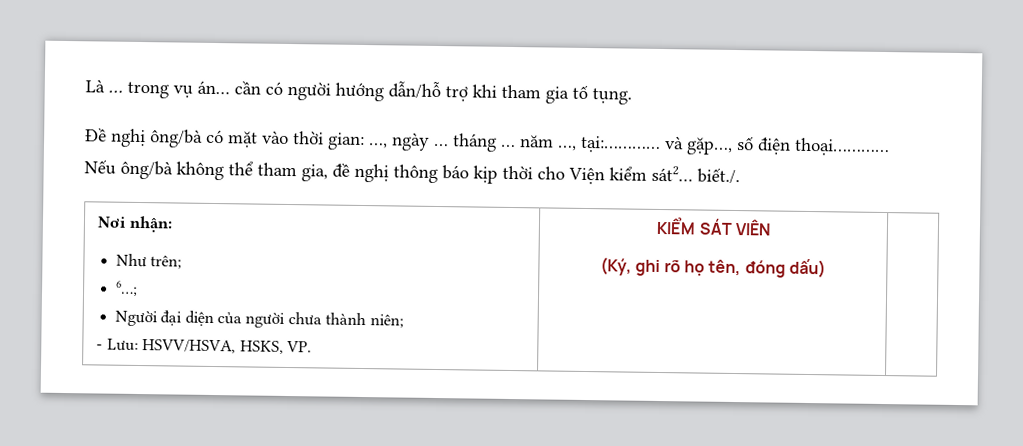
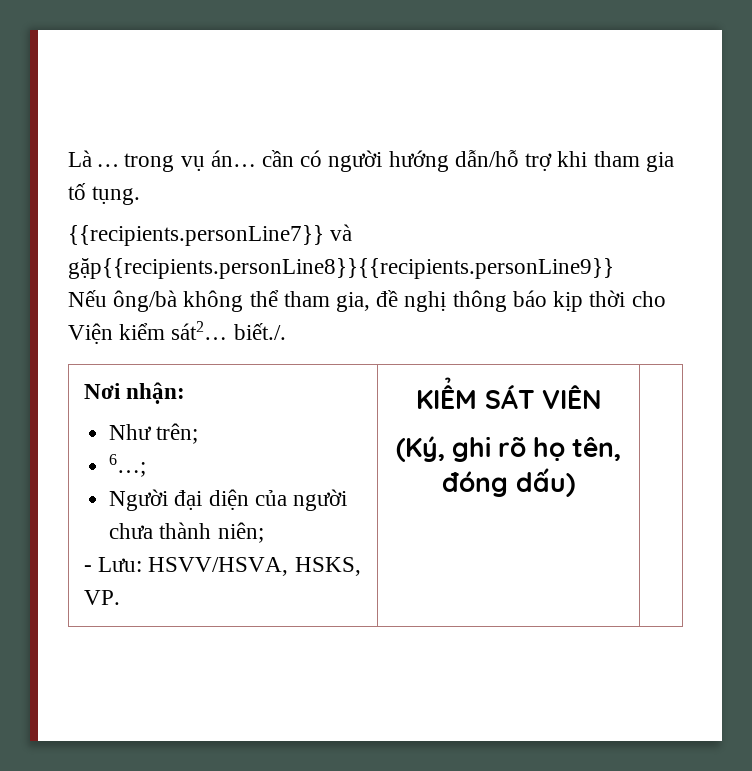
- Đề nghị ông/bà có mặt vào thời gian: …, ngày … tháng … năm …, tại:………… và gặp…, số điện thoại…………
+ {{recipients.personLine7}} và gặp{{recipients.personLine8}}{{recipients.personLine9}}

